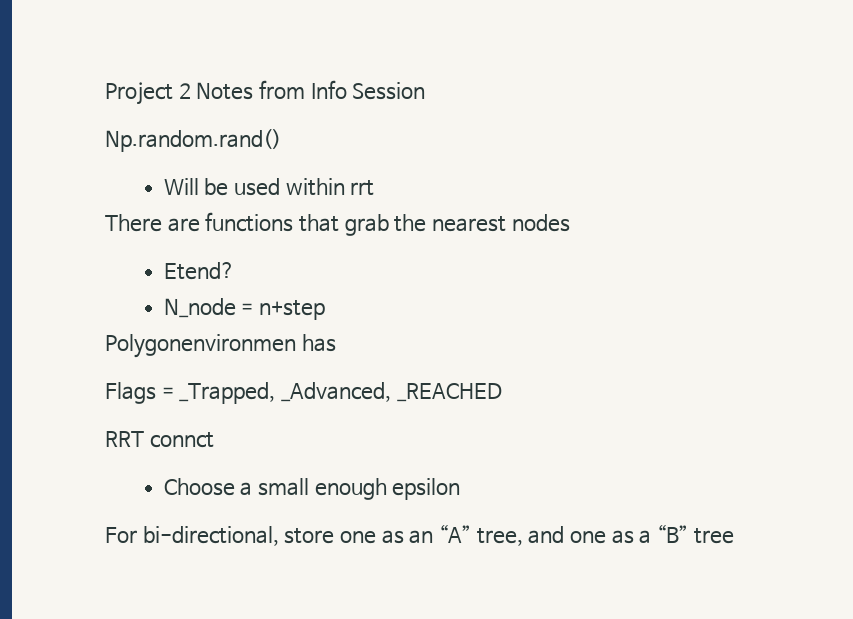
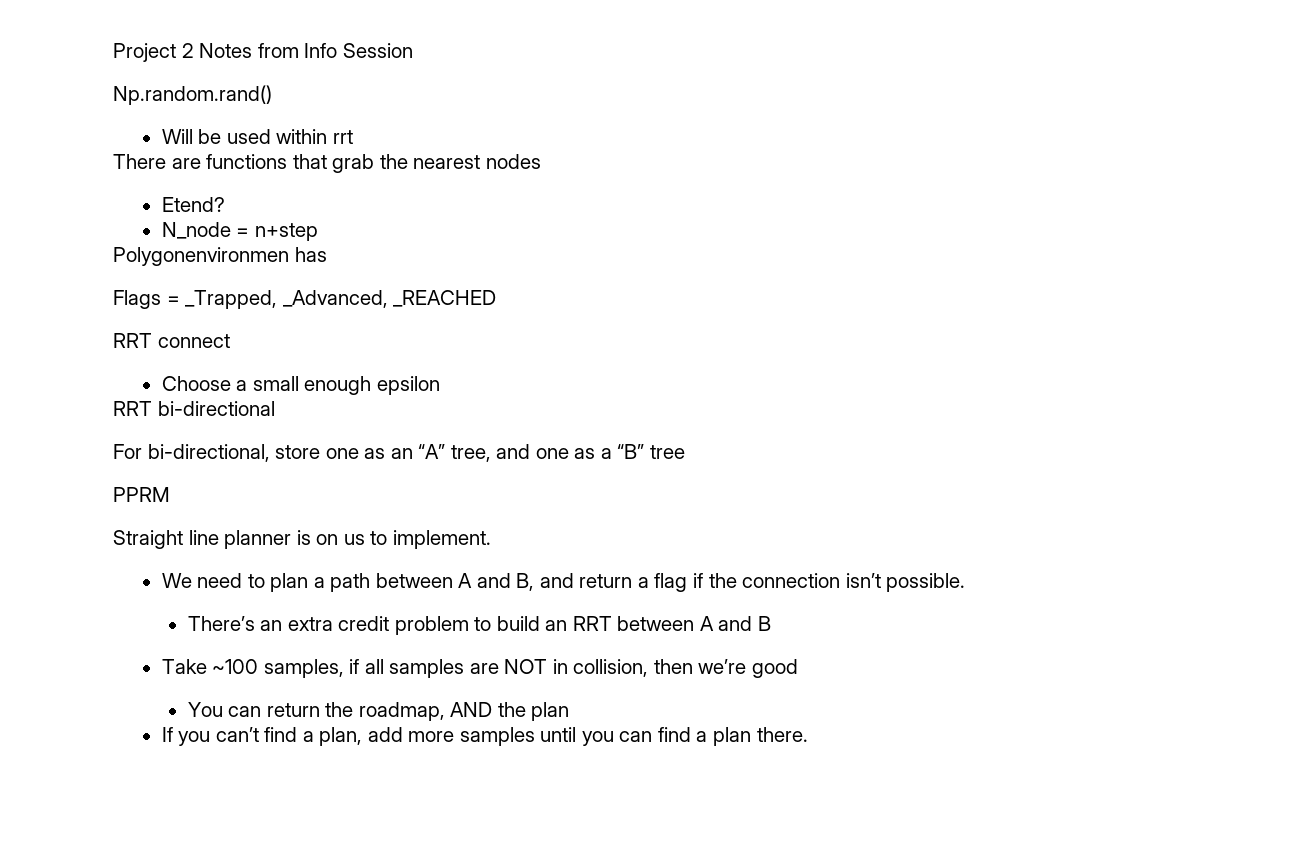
- RRT connct
+ RRT connect
+ RRT bi-directional
+ PPRM
+ Straight line planner is on us to implement.
+ We need to plan a path between A and B, and return a flag if the connection isn’t possible.
+ There’s an extra credit problem to build an RRT between A and B
+ Take ~100 samples, if all samples are NOT in collision, then we’re good
+ You can return the roadmap, AND the plan
+ If you can’t find a plan, add more samples until you can find a plan there.

